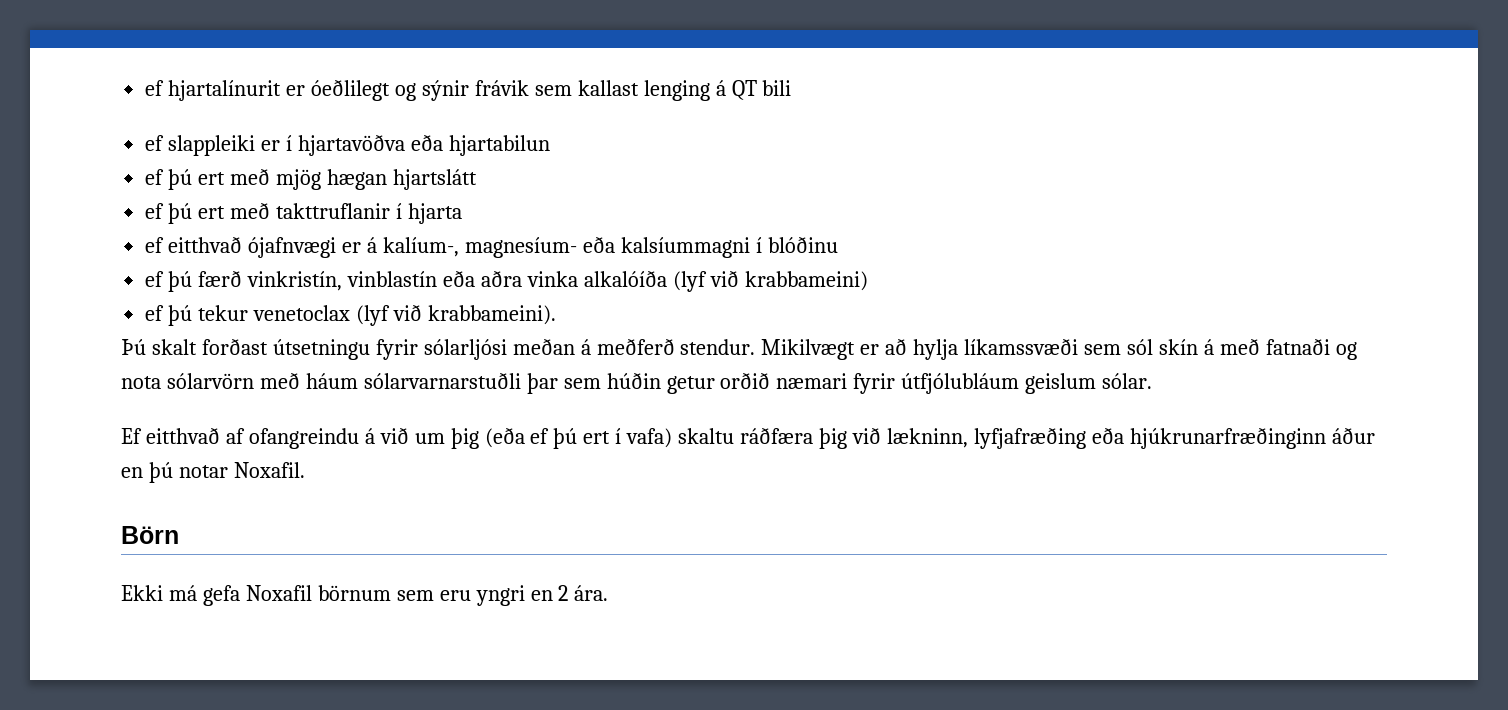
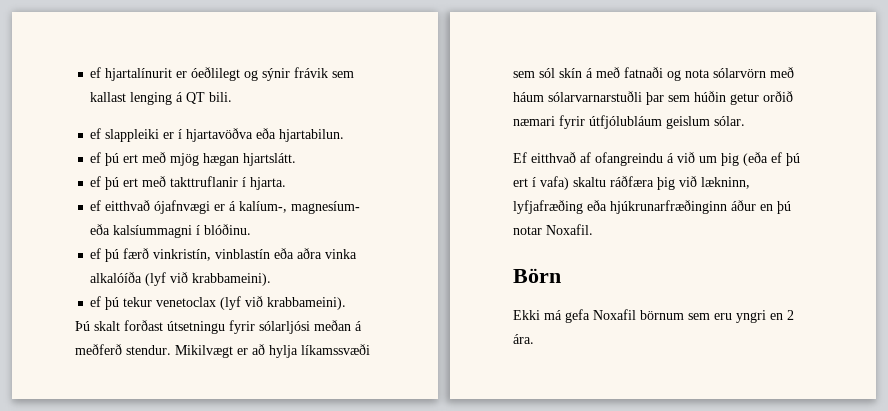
- ef hjartalínurit er óeðlilegt og sýnir frávik sem kallast lenging á QT bili
+ ef hjartalínurit er óeðlilegt og sýnir frávik sem kallast lenging á QT bili.
- ef slappleiki er í hjartavöðva eða hjartabilun
+ ef slappleiki er í hjartavöðva eða hjartabilun.
- ef þú ert með mjög hægan hjartslátt
+ ef þú ert með mjög hægan hjartslátt.
- ef þú ert með takttruflanir í hjarta
+ ef þú ert með takttruflanir í hjarta.
- ef eitthvað ójafnvægi er á kalíum-, magnesíum- eða kalsíummagni í blóðinu
+ ef eitthvað ójafnvægi er á kalíum-, magnesíum- eða kalsíummagni í blóðinu.
- ef þú færð vinkristín, vinblastín eða aðra vinka alkalóíða (lyf við krabbameini)
+ ef þú færð vinkristín, vinblastín eða aðra vinka alkalóíða (lyf við krabbameini).

